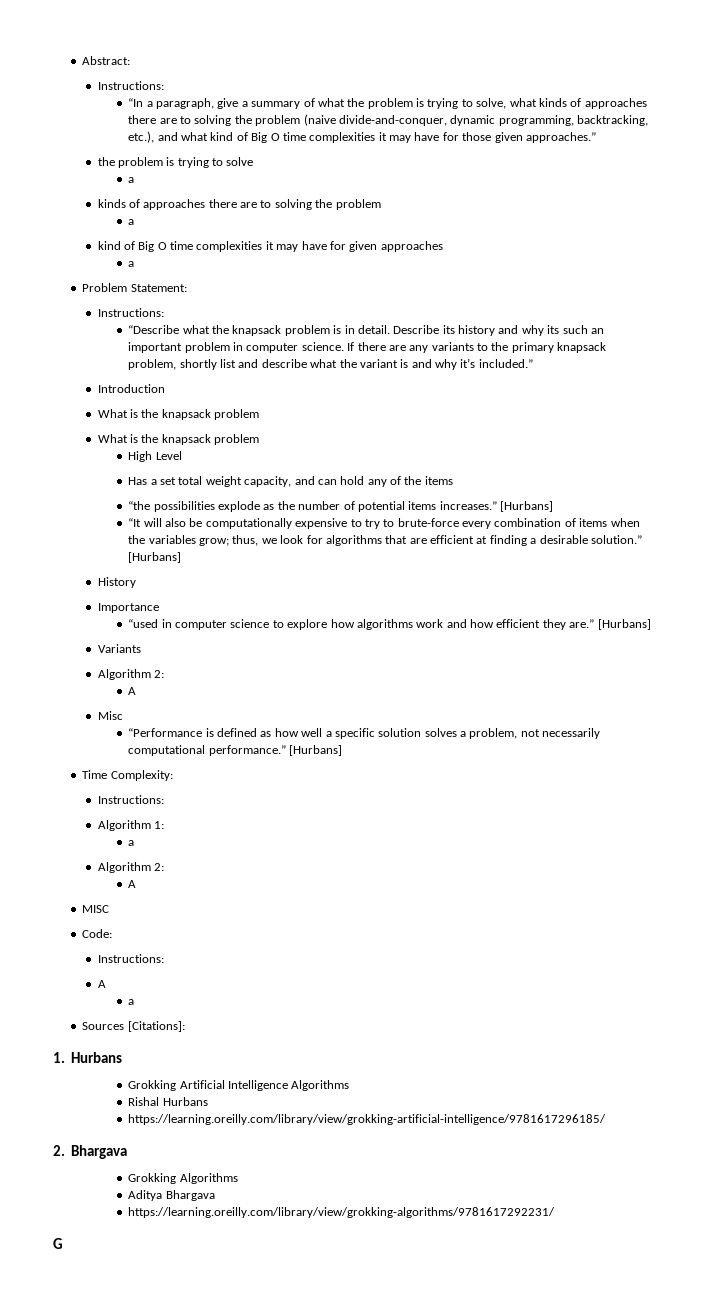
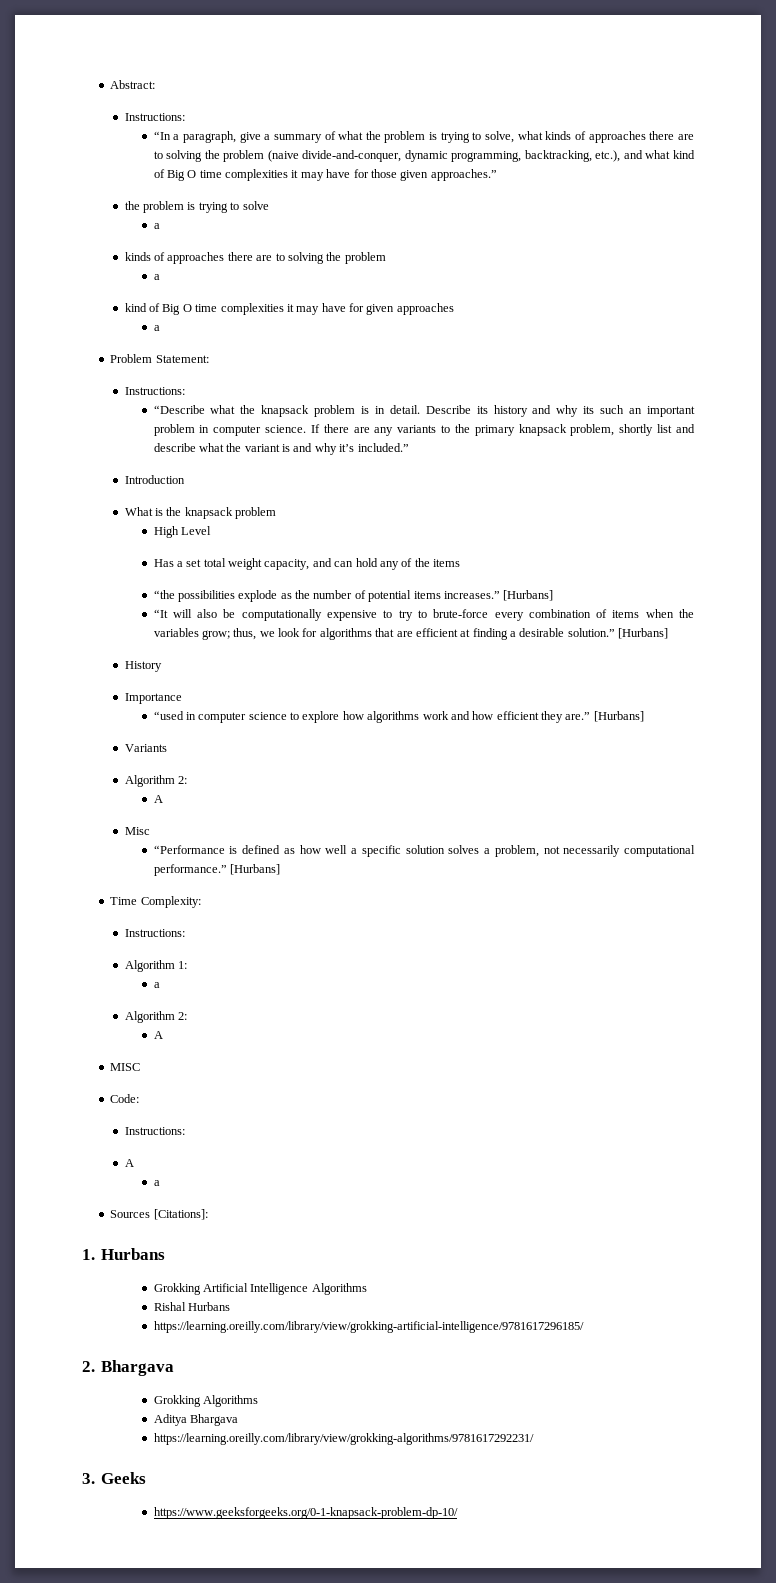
  Introduction
- What is the knapsack problem
- G
+ 3. Geeks
+ https://www.geeksforgeeks.org/0-1-knapsack-problem-dp-10/

